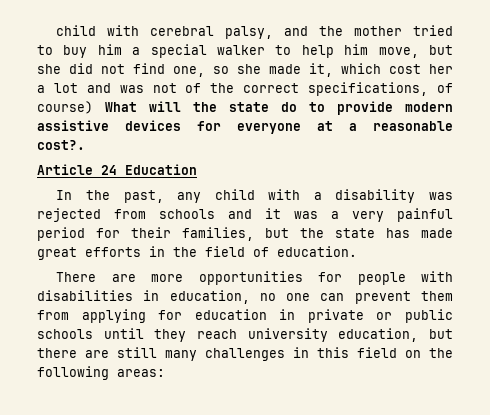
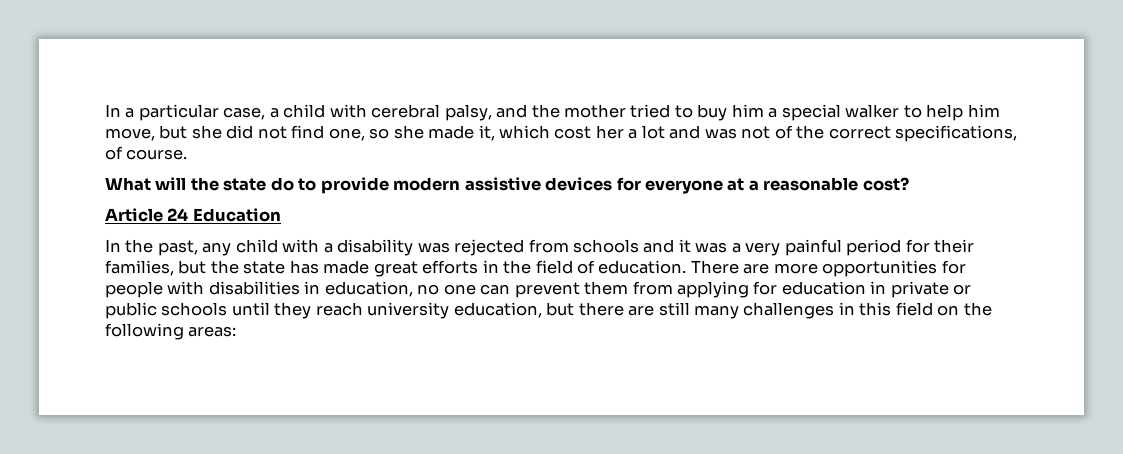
- child with cerebral palsy, and the mother tried to buy him a special walker to help him move, but she did not find one, so she made it, which cost her a lot and was not of the correct specifications, of course) What will the state do to provide modern assistive devices for everyone at a reasonable cost?.
+ In a particular case, a child with cerebral palsy, and the mother tried to buy him a special walker to help him move, but she did not find one, so she made it, which cost her a lot and was not of the correct specifications, of course.
+ What will the state do to provide modern assistive devices for everyone at a reasonable cost?
- In the past, any child with a disability was rejected from schools and it was a very painful period for their families, but the state has made great efforts in the field of education.
- There are more opportunities for people with disabilities in education, no one can prevent them from applying for education in private or public schools until they reach university education, but there are still many challenges in this field on the following areas:
+ In the past, any child with a disability was rejected from schools and it was a very painful period for their families, but the state has made great efforts in the field of education. There are more opportunities for people with disabilities in education, no one can prevent them from applying for education in private or public schools until they reach university education, but there are still many challenges in this field on the following areas:

